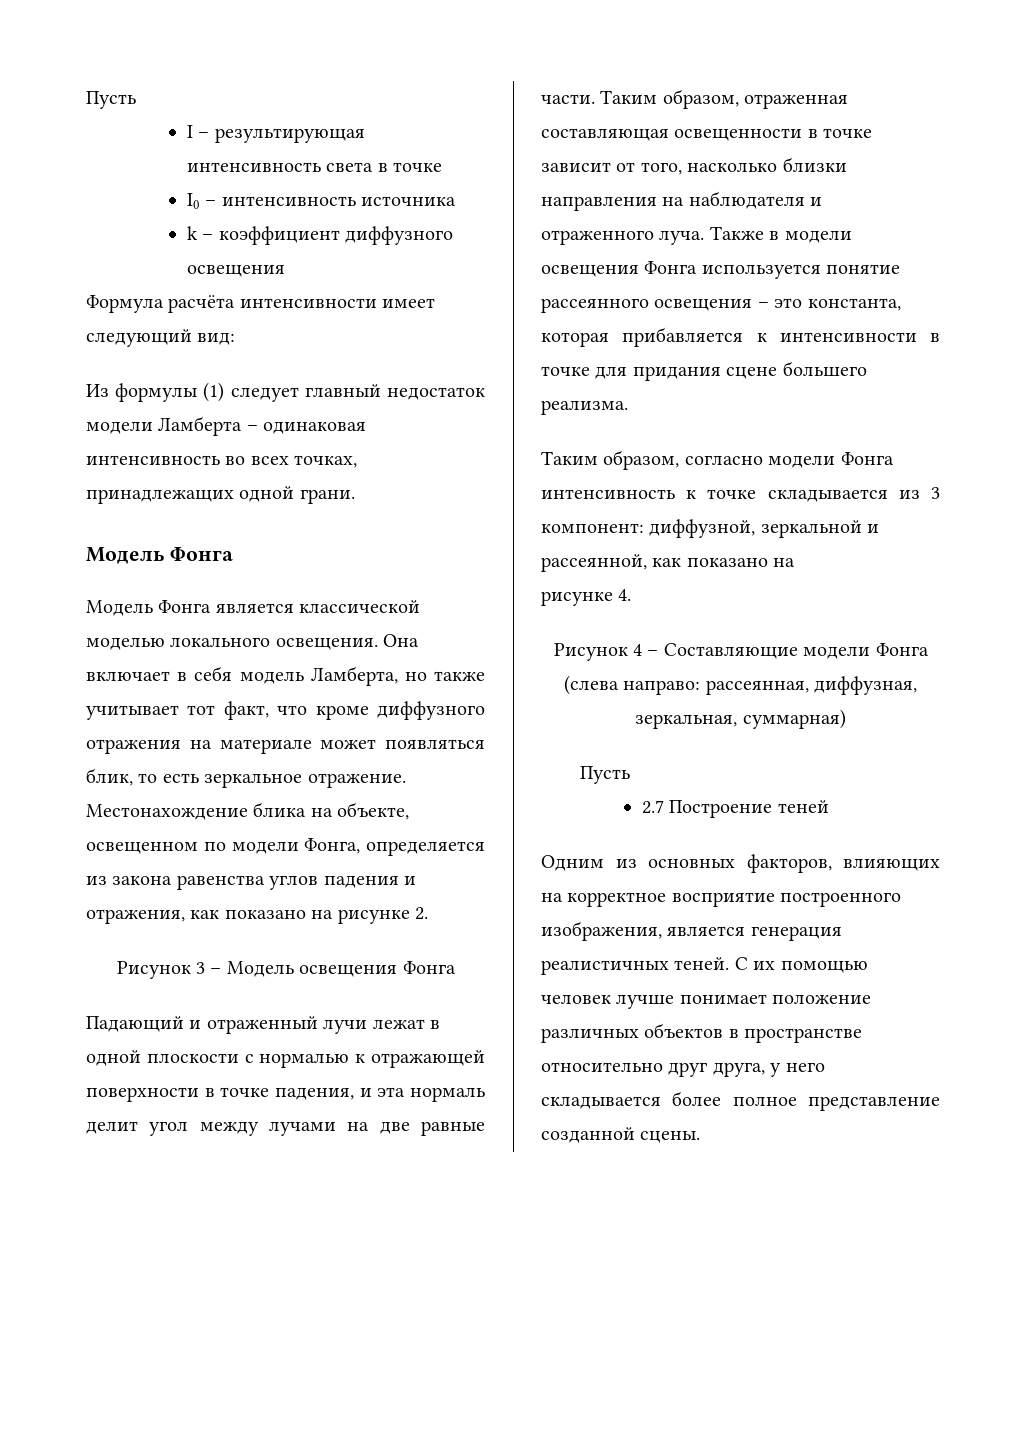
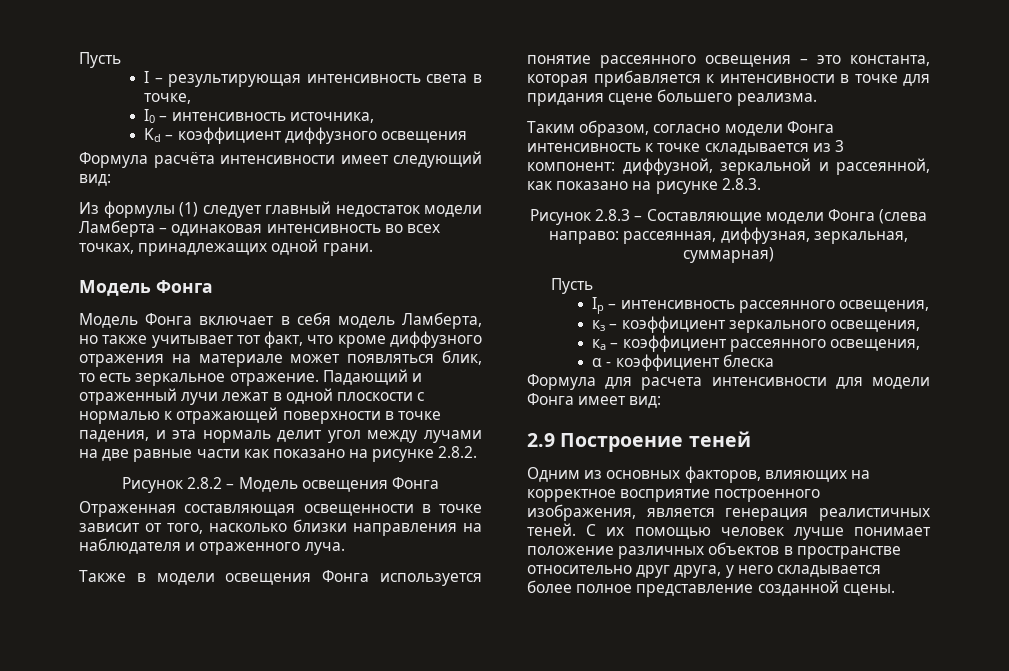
- I – результирующая интенсивность света в точке
+ I – результирующая интенсивность света в точке,
- I0 – интенсивность источника
- k – коэффициент диффузного освещения
+ I0 – интенсивность источника,
+ Kd – коэффициент диффузного освещения
- Модель Фонга является классической моделью локального освещения. Она включает в себя модель Ламберта, но также учитывает тот факт, что кроме диффузного отражения на материале может появляться блик, то есть зеркальное отражение. Местонахождение блика на объекте, освещенном по модели Фонга, определяется из закона равенства углов падения и отражения, как показано на рисунке 2.
- Рисунок 3 – Модель освещения Фонга
- Падающий и отраженный лучи лежат в одной плоскости с нормалью к отражающей поверхности в точке падения, и эта нормаль делит угол между лучами на две равные части. Таким образом, отраженная составляющая освещенности в точке зависит от того, насколько близки направления на наблюдателя и отраженного луча. Также в модели освещения Фонга используется понятие рассеянного освещения – это константа, которая прибавляется к интенсивности в точке для придания сцене большего реализма.
+ Модель Фонга включает в себя модель Ламберта, но также учитывает тот факт, что кроме диффузного отражения на материале может появляться блик, то есть зеркальное отражение. Падающий и отраженный лучи лежат в одной плоскости с нормалью к отражающей поверхности в точке падения, и эта нормаль делит угол между лучами на две равные части как показано на рисунке 2.8.2.
+ Рисунок 2.8.2 – Модель освещения Фонга
+ Отраженная составляющая освещенности в точке зависит от того, насколько близки направления на наблюдателя и отраженного луча.
+ Также в модели освещения Фонга используется понятие рассеянного освещения – это константа, которая прибавляется к интенсивности в точке для придания сцене большего реализма.
- Таким образом, согласно модели Фонга интенсивность к точке складывается из 3 компонент: диффузной, зеркальной и рассеянной, как показано на
- рисунке 4.
- Рисунок 4 – Составляющие модели Фонга (слева направо: рассеянная, диффузная, зеркальная, суммарная)
+ Таким образом, согласно модели Фонга интенсивность к точке складывается из 3 компонент: диффузной, зеркальной и рассеянной, как показано на рисунке 2.8.3.
+ Рисунок 2.8.3 – Составляющие модели Фонга (слева направо: рассеянная, диффузная, зеркальная, суммарная)
- 2.7 Построение теней
+ Ip – интенсивность рассеянного освещения,
+ кз – коэффициент зеркального освещения,
+ ка – коэффициент рассеянного освещения,
+ α - коэффициент блеска
+ Формула для расчета интенсивности для модели Фонга имеет вид:
+ 2.9 Построение теней

